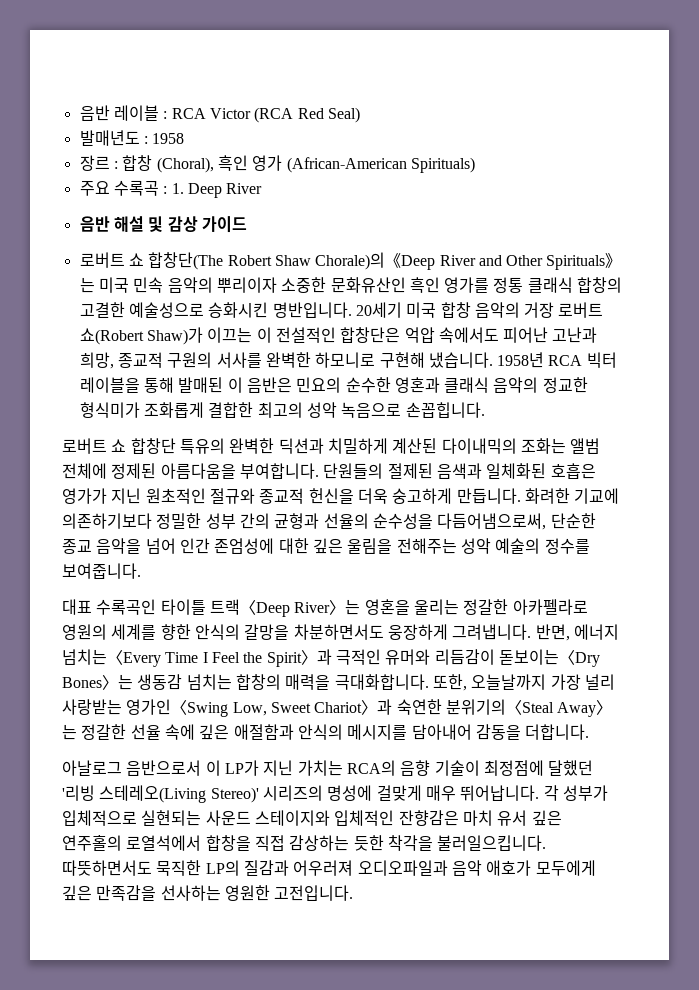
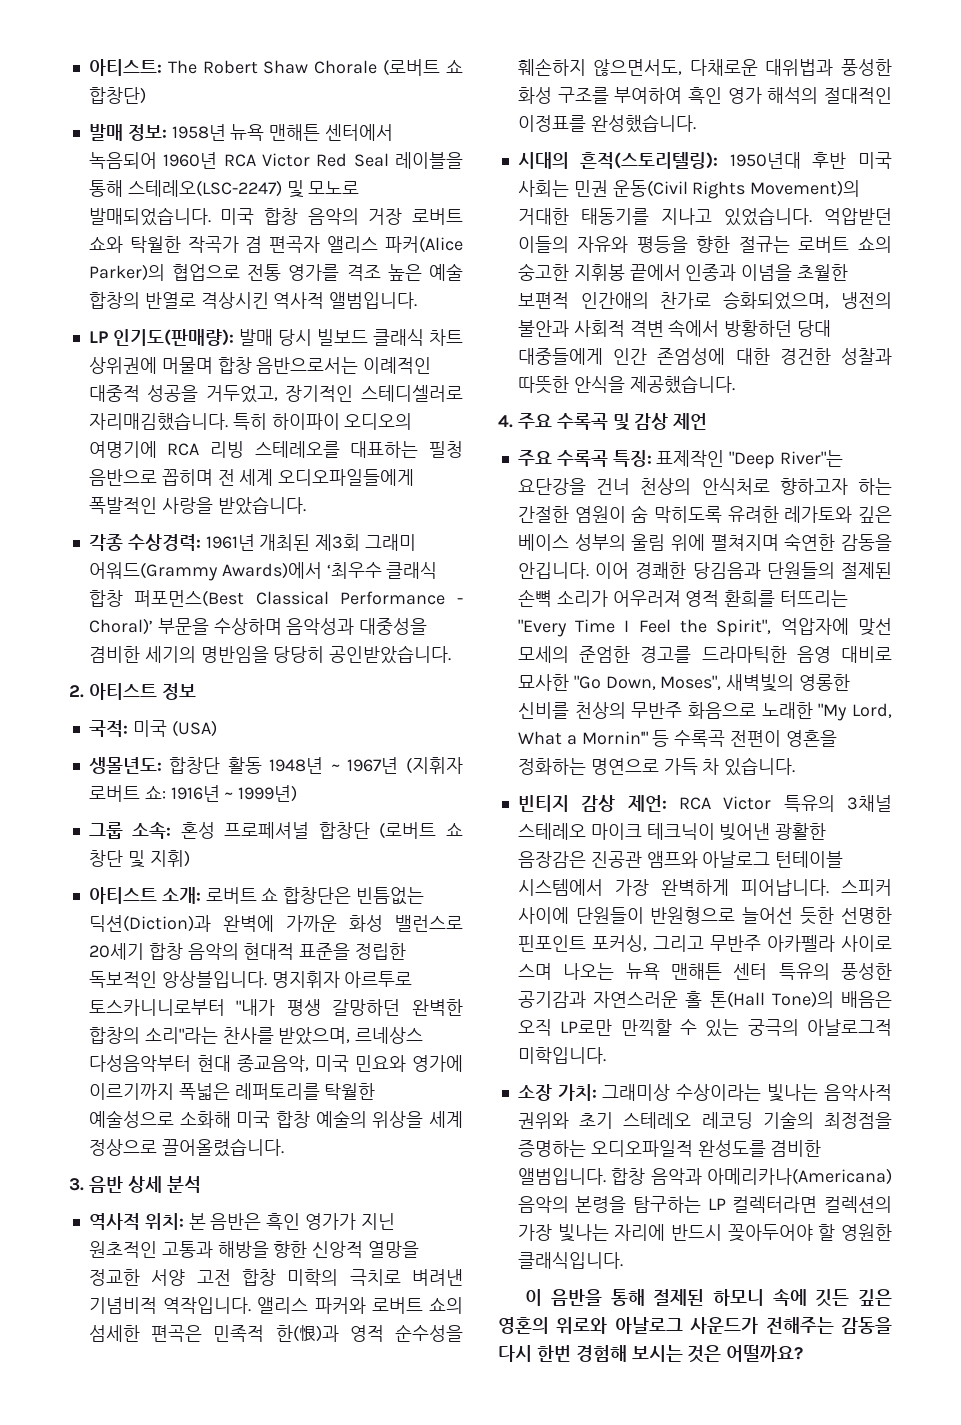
- 음반 레이블 : RCA Victor (RCA Red Seal)
- 발매년도 : 1958
- 장르 : 합창 (Choral), 흑인 영가 (African-American Spirituals)
- 주요 수록곡 : 1. Deep River
- 음반 해설 및 감상 가이드
- 로버트 쇼 합창단(The Robert Shaw Chorale)의《Deep River and Other Spirituals》는 미국 민속 음악의 뿌리이자 소중한 문화유산인 흑인 영가를 정통 클래식 합창의 고결한 예술성으로 승화시킨 명반입니다. 20세기 미국 합창 음악의 거장 로버트 쇼(Robert Shaw)가 이끄는 이 전설적인 합창단은 억압 속에서도 피어난 고난과 희망, 종교적 구원의 서사를 완벽한 하모니로 구현해 냈습니다. 1958년 RCA 빅터 레이블을 통해 발매된 이 음반은 민요의 순수한 영혼과 클래식 음악의 정교한 형식미가 조화롭게 결합한 최고의 성악 녹음으로 손꼽힙니다.
- 로버트 쇼 합창단 특유의 완벽한 딕션과 치밀하게 계산된 다이내믹의 조화는 앨범 전체에 정제된 아름다움을 부여합니다. 단원들의 절제된 음색과 일체화된 호흡은 영가가 지닌 원초적인 절규와 종교적 헌신을 더욱 숭고하게 만듭니다. 화려한 기교에 의존하기보다 정밀한 성부 간의 균형과 선율의 순수성을 다듬어냄으로써, 단순한 종교 음악을 넘어 인간 존엄성에 대한 깊은 울림을 전해주는 성악 예술의 정수를 보여줍니다.
- 대표 수록곡인 타이틀 트랙〈Deep River〉는 영혼을 울리는 정갈한 아카펠라로 영원의 세계를 향한 안식의 갈망을 차분하면서도 웅장하게 그려냅니다. 반면, 에너지 넘치는〈Every Time I Feel the Spirit〉과 극적인 유머와 리듬감이 돋보이는〈Dry Bones〉는 생동감 넘치는 합창의 매력을 극대화합니다. 또한, 오늘날까지 가장 널리 사랑받는 영가인〈Swing Low, Sweet Chariot〉과 숙연한 분위기의〈Steal Away〉는 정갈한 선율 속에 깊은 애절함과 안식의 메시지를 담아내어 감동을 더합니다.
- 아날로그 음반으로서 이 LP가 지닌 가치는 RCA의 음향 기술이 최정점에 달했던 '리빙 스테레오(Living Stereo)' 시리즈의 명성에 걸맞게 매우 뛰어납니다. 각 성부가 입체적으로 실현되는 사운드 스테이지와 입체적인 잔향감은 마치 유서 깊은 연주홀의 로열석에서 합창을 직접 감상하는 듯한 착각을 불러일으킵니다. 따뜻하면서도 묵직한 LP의 질감과 어우러져 오디오파일과 음악 애호가 모두에게 깊은 만족감을 선사하는 영원한 고전입니다.
+ 아티스트: The Robert Shaw Chorale (로버트 쇼 합창단)
+ 발매 정보: 1958년 뉴욕 맨해튼 센터에서 녹음되어 1960년 RCA Victor Red Seal 레이블을 통해 스테레오(LSC-2247) 및 모노로 발매되었습니다. 미국 합창 음악의 거장 로버트 쇼와 탁월한 작곡가 겸 편곡자 앨리스 파커(Alice Parker)의 협업으로 전통 영가를 격조 높은 예술 합창의 반열로 격상시킨 역사적 앨범입니다.
+ LP 인기도(판매량): 발매 당시 빌보드 클래식 차트 상위권에 머물며 합창 음반으로서는 이례적인 대중적 성공을 거두었고, 장기적인 스테디셀러로 자리매김했습니다. 특히 하이파이 오디오의 여명기에 RCA 리빙 스테레오를 대표하는 필청 음반으로 꼽히며 전 세계 오디오파일들에게 폭발적인 사랑을 받았습니다.
+ 각종 수상경력: 1961년 개최된 제3회 그래미 어워드(Grammy Awards)에서 ‘최우수 클래식 합창 퍼포먼스(Best Classical Performance - Choral)’ 부문을 수상하며 음악성과 대중성을 겸비한 세기의 명반임을 당당히 공인받았습니다.
+ 2. 아티스트 정보
+ 국적: 미국 (USA)
+ 생몰년도: 합창단 활동 1948년 ~ 1967년 (지휘자 로버트 쇼: 1916년 ~ 1999년)
+ 그룹 소속: 혼성 프로페셔널 합창단 (로버트 쇼 창단 및 지휘)
+ 아티스트 소개: 로버트 쇼 합창단은 빈틈없는 딕션(Diction)과 완벽에 가까운 화성 밸런스로 20세기 합창 음악의 현대적 표준을 정립한 독보적인 앙상블입니다. 명지휘자 아르투로 토스카니니로부터 "내가 평생 갈망하던 완벽한 합창의 소리"라는 찬사를 받았으며, 르네상스 다성음악부터 현대 종교음악, 미국 민요와 영가에 이르기까지 폭넓은 레퍼토리를 탁월한 예술성으로 소화해 미국 합창 예술의 위상을 세계 정상으로 끌어올렸습니다.
+ 3. 음반 상세 분석
+ 역사적 위치: 본 음반은 흑인 영가가 지닌 원초적인 고통과 해방을 향한 신앙적 열망을 정교한 서양 고전 합창 미학의 극치로 벼려낸 기념비적 역작입니다. 앨리스 파커와 로버트 쇼의 섬세한 편곡은 민족적 한(恨)과 영적 순수성을 훼손하지 않으면서도, 다채로운 대위법과 풍성한 화성 구조를 부여하여 흑인 영가 해석의 절대적인 이정표를 완성했습니다.
+ 시대의 흔적(스토리텔링): 1950년대 후반 미국 사회는 민권 운동(Civil Rights Movement)의 거대한 태동기를 지나고 있었습니다. 억압받던 이들의 자유와 평등을 향한 절규는 로버트 쇼의 숭고한 지휘봉 끝에서 인종과 이념을 초월한 보편적 인간애의 찬가로 승화되었으며, 냉전의 불안과 사회적 격변 속에서 방황하던 당대 대중들에게 인간 존엄성에 대한 경건한 성찰과 따뜻한 안식을 제공했습니다.
+ 4. 주요 수록곡 및 감상 제언
+ 주요 수록곡 특징: 표제작인 "Deep River"는 요단강을 건너 천상의 안식처로 향하고자 하는 간절한 염원이 숨 막히도록 유려한 레가토와 깊은 베이스 성부의 울림 위에 펼쳐지며 숙연한 감동을 안깁니다. 이어 경쾌한 당김음과 단원들의 절제된 손뼉 소리가 어우러져 영적 환희를 터뜨리는 "Every Time I Feel the Spirit", 억압자에 맞선 모세의 준엄한 경고를 드라마틱한 음영 대비로 묘사한 "Go Down, Moses", 새벽빛의 영롱한 신비를 천상의 무반주 화음으로 노래한 "My Lord, What a Mornin'" 등 수록곡 전편이 영혼을 정화하는 명연으로 가득 차 있습니다.
+ 빈티지 감상 제언: RCA Victor 특유의 3채널 스테레오 마이크 테크닉이 빚어낸 광활한 음장감은 진공관 앰프와 아날로그 턴테이블 시스템에서 가장 완벽하게 피어납니다. 스피커 사이에 단원들이 반원형으로 늘어선 듯한 선명한 핀포인트 포커싱, 그리고 무반주 아카펠라 사이로 스며 나오는 뉴욕 맨해튼 센터 특유의 풍성한 공기감과 자연스러운 홀 톤(Hall Tone)의 배음은 오직 LP로만 만끽할 수 있는 궁극의 아날로그적 미학입니다.
+ 소장 가치: 그래미상 수상이라는 빛나는 음악사적 권위와 초기 스테레오 레코딩 기술의 최정점을 증명하는 오디오파일적 완성도를 겸비한 앨범입니다. 합창 음악과 아메리카나(Americana) 음악의 본령을 탐구하는 LP 컬렉터라면 컬렉션의 가장 빛나는 자리에 반드시 꽂아두어야 할 영원한 클래식입니다.
+ 이 음반을 통해 절제된 하모니 속에 깃든 깊은 영혼의 위로와 아날로그 사운드가 전해주는 감동을 다시 한번 경험해 보시는 것은 어떨까요?

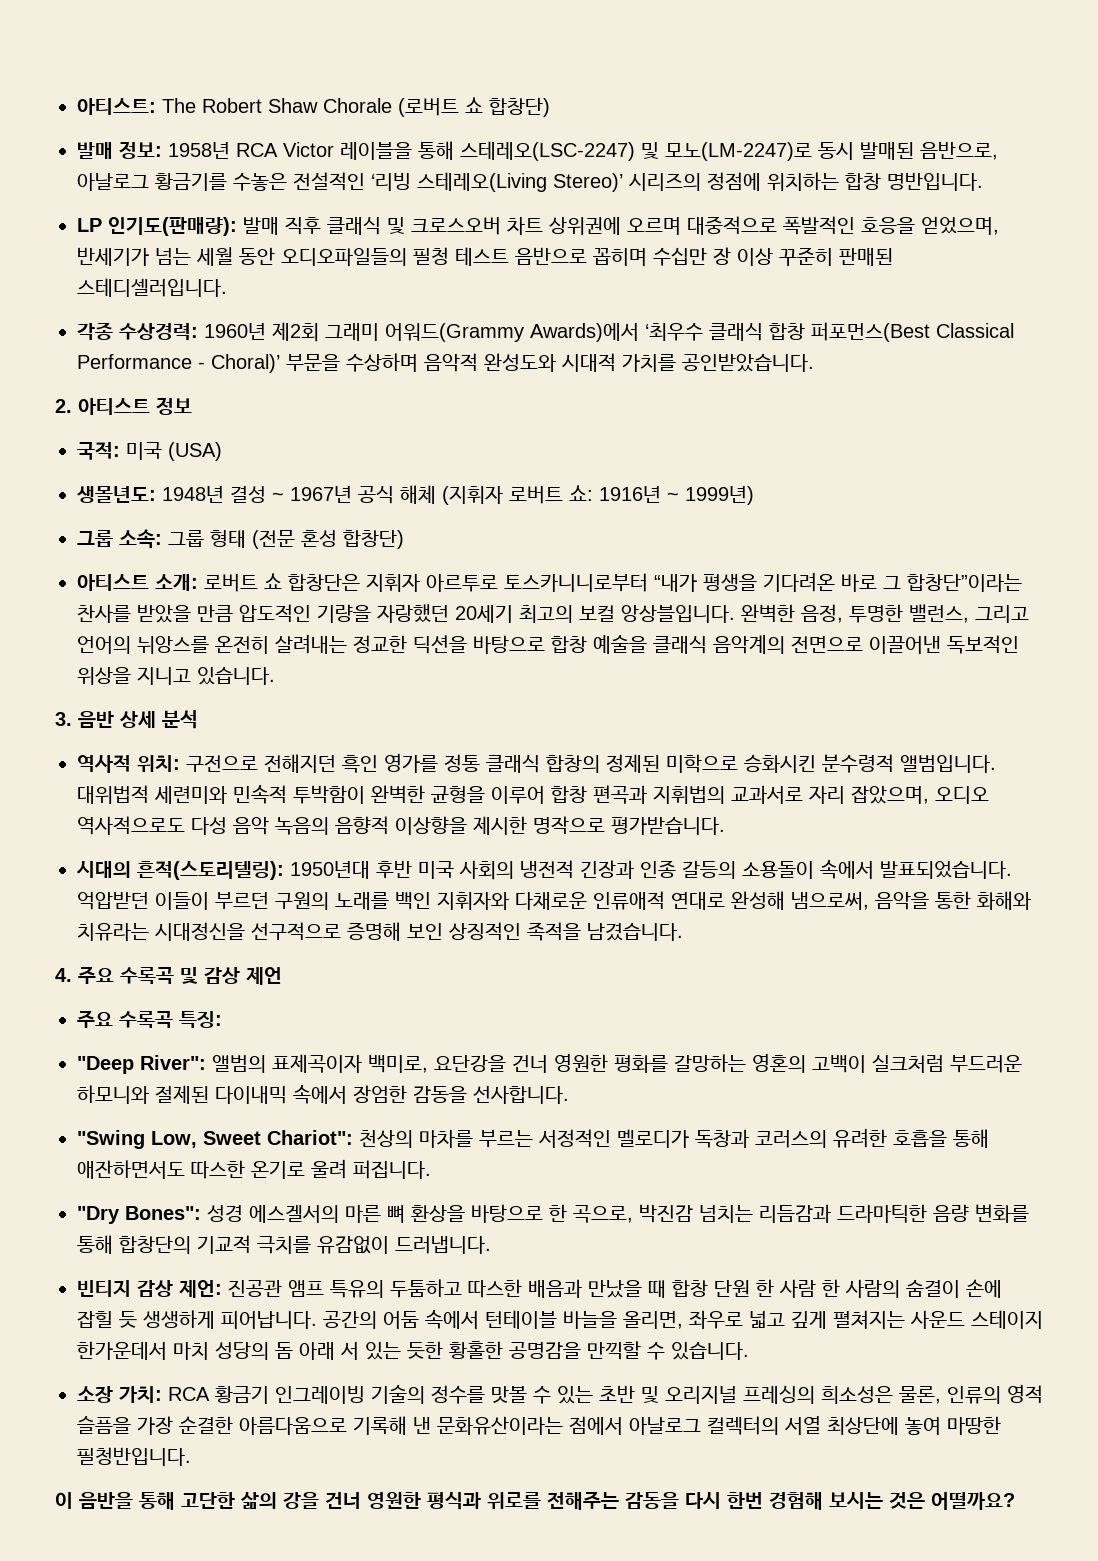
- 발매 정보: 1958년 뉴욕 맨해튼 센터에서 녹음되어 1960년 RCA Victor Red Seal 레이블을 통해 스테레오(LSC-2247) 및 모노로 발매되었습니다. 미국 합창 음악의 거장 로버트 쇼와 탁월한 작곡가 겸 편곡자 앨리스 파커(Alice Parker)의 협업으로 전통 영가를 격조 높은 예술 합창의 반열로 격상시킨 역사적 앨범입니다.
- LP 인기도(판매량): 발매 당시 빌보드 클래식 차트 상위권에 머물며 합창 음반으로서는 이례적인 대중적 성공을 거두었고, 장기적인 스테디셀러로 자리매김했습니다. 특히 하이파이 오디오의 여명기에 RCA 리빙 스테레오를 대표하는 필청 음반으로 꼽히며 전 세계 오디오파일들에게 폭발적인 사랑을 받았습니다.
+ 발매 정보: 1958년 RCA Victor 레이블을 통해 스테레오(LSC-2247) 및 모노(LM-2247)로 동시 발매된 음반으로, 아날로그 황금기를 수놓은 전설적인 ‘리빙 스테레오(Living Stereo)’ 시리즈의 정점에 위치하는 합창 명반입니다.
+ LP 인기도(판매량): 발매 직후 클래식 및 크로스오버 차트 상위권에 오르며 대중적으로 폭발적인 호응을 얻었으며, 반세기가 넘는 세월 동안 오디오파일들의 필청 테스트 음반으로 꼽히며 수십만 장 이상 꾸준히 판매된 스테디셀러입니다.
- 각종 수상경력: 1961년 개최된 제3회 그래미 어워드(Grammy Awards)에서 ‘최우수 클래식 합창 퍼포먼스(Best Classical Performance - Choral)’ 부문을 수상하며 음악성과 대중성을 겸비한 세기의 명반임을 당당히 공인받았습니다.
+ 각종 수상경력: 1960년 제2회 그래미 어워드(Grammy Awards)에서 ‘최우수 클래식 합창 퍼포먼스(Best Classical Performance - Choral)’ 부문을 수상하며 음악적 완성도와 시대적 가치를 공인받았습니다.
- 생몰년도: 합창단 활동 1948년 ~ 1967년 (지휘자 로버트 쇼: 1916년 ~ 1999년)
+ 생몰년도: 1948년 결성 ~ 1967년 공식 해체 (지휘자 로버트 쇼: 1916년 ~ 1999년)
- 그룹 소속: 혼성 프로페셔널 합창단 (로버트 쇼 창단 및 지휘)
+ 그룹 소속: 그룹 형태 (전문 혼성 합창단)
- 아티스트 소개: 로버트 쇼 합창단은 빈틈없는 딕션(Diction)과 완벽에 가까운 화성 밸런스로 20세기 합창 음악의 현대적 표준을 정립한 독보적인 앙상블입니다. 명지휘자 아르투로 토스카니니로부터 "내가 평생 갈망하던 완벽한 합창의 소리"라는 찬사를 받았으며, 르네상스 다성음악부터 현대 종교음악, 미국 민요와 영가에 이르기까지 폭넓은 레퍼토리를 탁월한 예술성으로 소화해 미국 합창 예술의 위상을 세계 정상으로 끌어올렸습니다.
+ 아티스트 소개: 로버트 쇼 합창단은 지휘자 아르투로 토스카니니로부터 “내가 평생을 기다려온 바로 그 합창단”이라는 찬사를 받았을 만큼 압도적인 기량을 자랑했던 20세기 최고의 보컬 앙상블입니다. 완벽한 음정, 투명한 밸런스, 그리고 언어의 뉘앙스를 온전히 살려내는 정교한 딕션을 바탕으로 합창 예술을 클래식 음악계의 전면으로 이끌어낸 독보적인 위상을 지니고 있습니다.
- 역사적 위치: 본 음반은 흑인 영가가 지닌 원초적인 고통과 해방을 향한 신앙적 열망을 정교한 서양 고전 합창 미학의 극치로 벼려낸 기념비적 역작입니다. 앨리스 파커와 로버트 쇼의 섬세한 편곡은 민족적 한(恨)과 영적 순수성을 훼손하지 않으면서도, 다채로운 대위법과 풍성한 화성 구조를 부여하여 흑인 영가 해석의 절대적인 이정표를 완성했습니다.
+ 역사적 위치: 구전으로 전해지던 흑인 영가를 정통 클래식 합창의 정제된 미학으로 승화시킨 분수령적 앨범입니다. 대위법적 세련미와 민속적 투박함이 완벽한 균형을 이루어 합창 편곡과 지휘법의 교과서로 자리 잡았으며, 오디오 역사적으로도 다성 음악 녹음의 음향적 이상향을 제시한 명작으로 평가받습니다.
- 시대의 흔적(스토리텔링): 1950년대 후반 미국 사회는 민권 운동(Civil Rights Movement)의 거대한 태동기를 지나고 있었습니다. 억압받던 이들의 자유와 평등을 향한 절규는 로버트 쇼의 숭고한 지휘봉 끝에서 인종과 이념을 초월한 보편적 인간애의 찬가로 승화되었으며, 냉전의 불안과 사회적 격변 속에서 방황하던 당대 대중들에게 인간 존엄성에 대한 경건한 성찰과 따뜻한 안식을 제공했습니다.
+ 시대의 흔적(스토리텔링): 1950년대 후반 미국 사회의 냉전적 긴장과 인종 갈등의 소용돌이 속에서 발표되었습니다. 억압받던 이들이 부르던 구원의 노래를 백인 지휘자와 다채로운 인류애적 연대로 완성해 냄으로써, 음악을 통한 화해와 치유라는 시대정신을 선구적으로 증명해 보인 상징적인 족적을 남겼습니다.
- 주요 수록곡 특징: 표제작인 "Deep River"는 요단강을 건너 천상의 안식처로 향하고자 하는 간절한 염원이 숨 막히도록 유려한 레가토와 깊은 베이스 성부의 울림 위에 펼쳐지며 숙연한 감동을 안깁니다. 이어 경쾌한 당김음과 단원들의 절제된 손뼉 소리가 어우러져 영적 환희를 터뜨리는 "Every Time I Feel the Spirit", 억압자에 맞선 모세의 준엄한 경고를 드라마틱한 음영 대비로 묘사한 "Go Down, Moses", 새벽빛의 영롱한 신비를 천상의 무반주 화음으로 노래한 "My Lord, What a Mornin'" 등 수록곡 전편이 영혼을 정화하는 명연으로 가득 차 있습니다.
- 빈티지 감상 제언: RCA Victor 특유의 3채널 스테레오 마이크 테크닉이 빚어낸 광활한 음장감은 진공관 앰프와 아날로그 턴테이블 시스템에서 가장 완벽하게 피어납니다. 스피커 사이에 단원들이 반원형으로 늘어선 듯한 선명한 핀포인트 포커싱, 그리고 무반주 아카펠라 사이로 스며 나오는 뉴욕 맨해튼 센터 특유의 풍성한 공기감과 자연스러운 홀 톤(Hall Tone)의 배음은 오직 LP로만 만끽할 수 있는 궁극의 아날로그적 미학입니다.
- 소장 가치: 그래미상 수상이라는 빛나는 음악사적 권위와 초기 스테레오 레코딩 기술의 최정점을 증명하는 오디오파일적 완성도를 겸비한 앨범입니다. 합창 음악과 아메리카나(Americana) 음악의 본령을 탐구하는 LP 컬렉터라면 컬렉션의 가장 빛나는 자리에 반드시 꽂아두어야 할 영원한 클래식입니다.
- 이 음반을 통해 절제된 하모니 속에 깃든 깊은 영혼의 위로와 아날로그 사운드가 전해주는 감동을 다시 한번 경험해 보시는 것은 어떨까요?
+ 주요 수록곡 특징:
+ "Deep River": 앨범의 표제곡이자 백미로, 요단강을 건너 영원한 평화를 갈망하는 영혼의 고백이 실크처럼 부드러운 하모니와 절제된 다이내믹 속에서 장엄한 감동을 선사합니다.
+ "Swing Low, Sweet Chariot": 천상의 마차를 부르는 서정적인 멜로디가 독창과 코러스의 유려한 호흡을 통해 애잔하면서도 따스한 온기로 울려 퍼집니다.
+ "Dry Bones": 성경 에스겔서의 마른 뼈 환상을 바탕으로 한 곡으로, 박진감 넘치는 리듬감과 드라마틱한 음량 변화를 통해 합창단의 기교적 극치를 유감없이 드러냅니다.
+ 빈티지 감상 제언: 진공관 앰프 특유의 두툼하고 따스한 배음과 만났을 때 합창 단원 한 사람 한 사람의 숨결이 손에 잡힐 듯 생생하게 피어납니다. 공간의 어둠 속에서 턴테이블 바늘을 올리면, 좌우로 넓고 깊게 펼쳐지는 사운드 스테이지 한가운데서 마치 성당의 돔 아래 서 있는 듯한 황홀한 공명감을 만끽할 수 있습니다.
+ 소장 가치: RCA 황금기 인그레이빙 기술의 정수를 맛볼 수 있는 초반 및 오리지널 프레싱의 희소성은 물론, 인류의 영적 슬픔을 가장 순결한 아름다움으로 기록해 낸 문화유산이라는 점에서 아날로그 컬렉터의 서열 최상단에 놓여 마땅한 필청반입니다.
+ 이 음반을 통해 고단한 삶의 강을 건너 영원한 평식과 위로를 전해주는 감동을 다시 한번 경험해 보시는 것은 어떨까요?

